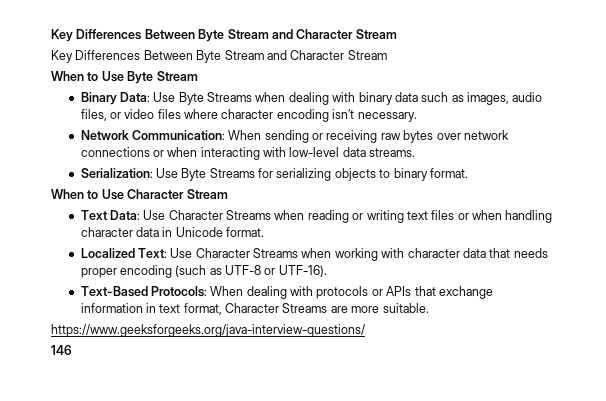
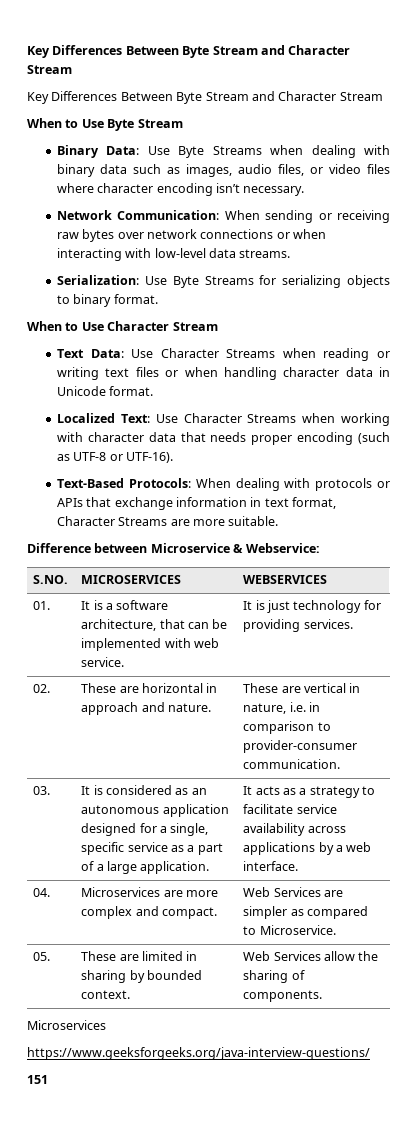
+ Difference between Microservice & Webservice:
+ S.NO. | MICROSERVICES | WEBSERVICES
+ 01. | It is a software architecture, that can be implemented with web service. | It is just technology for providing services.
+ 02. | These are horizontal in approach and nature. | These are vertical in nature, i.e. in comparison to provider-consumer communication.
+ 03. | It is considered as an autonomous application designed for a single, specific service as a part of a large application. | It acts as a strategy to facilitate service availability across applications by a web interface.
+ 04. | Microservices are more complex and compact. | Web Services are simpler as compared to Microservice.
+ 05. | These are limited in sharing by bounded context. | Web Services allow the sharing of components.
+ Microservices
- 146
+ 151

